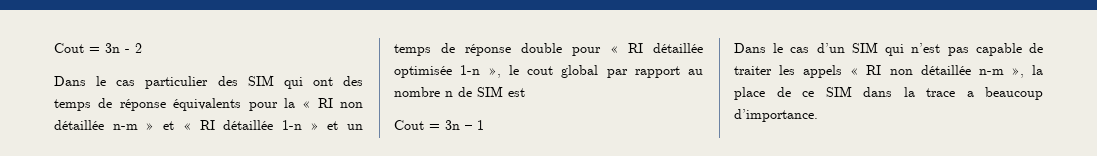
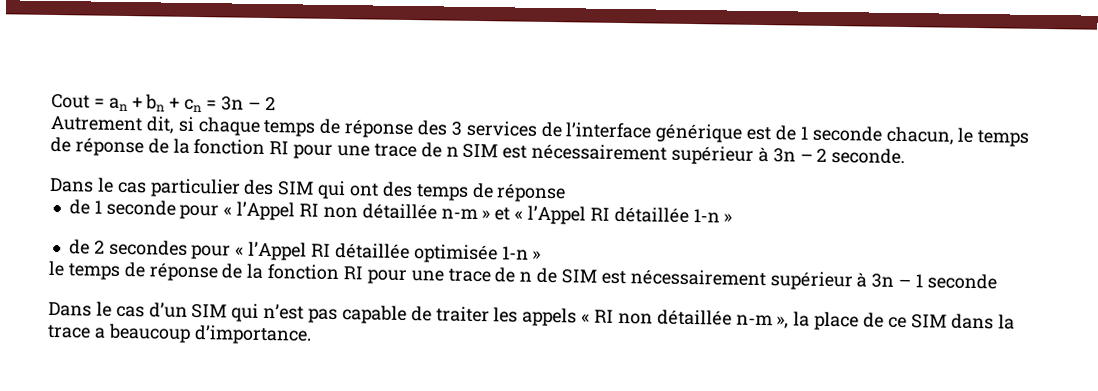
- Cout = 3n - 2
+ Cout = an + bn + cn = 3n – 2
+ Autrement dit, si chaque temps de réponse des 3 services de l’interface générique est de 1 seconde chacun, le temps de réponse de la fonction RI pour une trace de n SIM est nécessairement supérieur à 3n – 2 seconde.
- Dans le cas particulier des SIM qui ont des temps de réponse équivalents pour la « RI non détaillée n-m » et « RI détaillée 1-n » et un temps de réponse double pour « RI détaillée optimisée 1-n », le cout global par rapport au nombre n de SIM est
- Cout = 3n – 1
+ Dans le cas particulier des SIM qui ont des temps de réponse
+ de 1 seconde pour « l’Appel RI non détaillée n-m » et « l’Appel RI détaillée 1-n »
+ de 2 secondes pour « l’Appel RI détaillée optimisée 1-n »
+ le temps de réponse de la fonction RI pour une trace de n de SIM est nécessairement supérieur à 3n – 1 seconde

